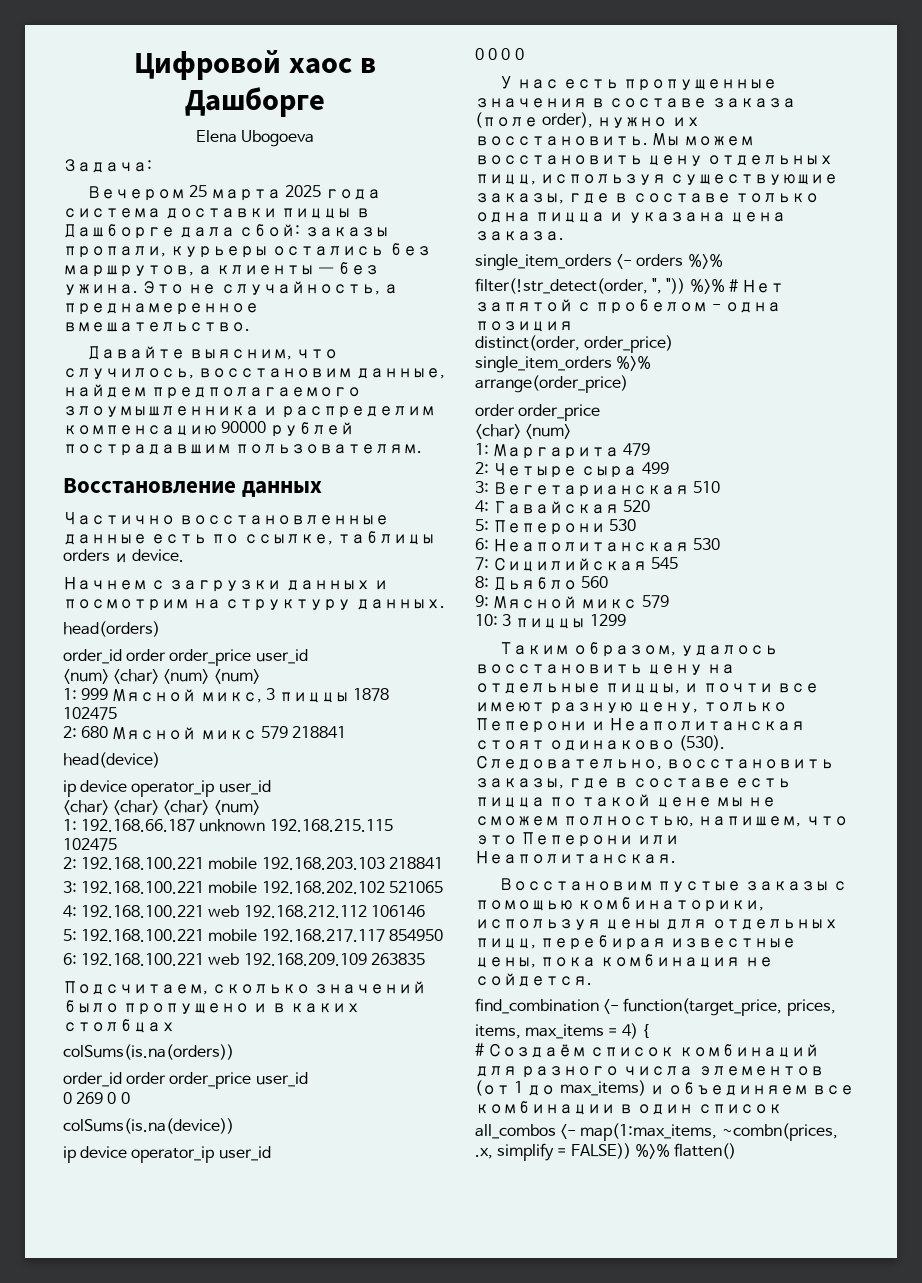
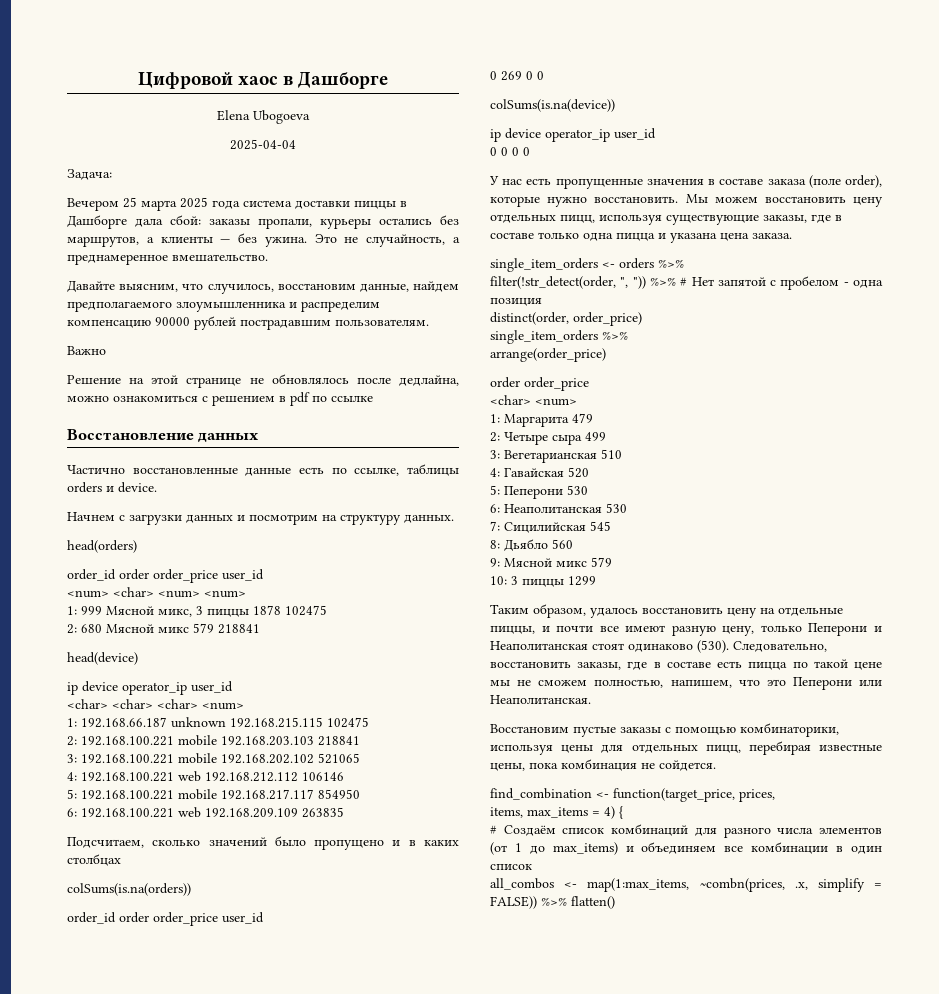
+ 2025-04-04
+ Важно
+ Решение на этой странице не обновлялось после дедлайна, можно ознакомиться с решением в pdf по ссылке
- У нас есть пропущенные значения в составе заказа (поле order), нужно их восстановить.
+ У нас есть пропущенные значения в составе заказа (поле order), которые нужно восстановить.

